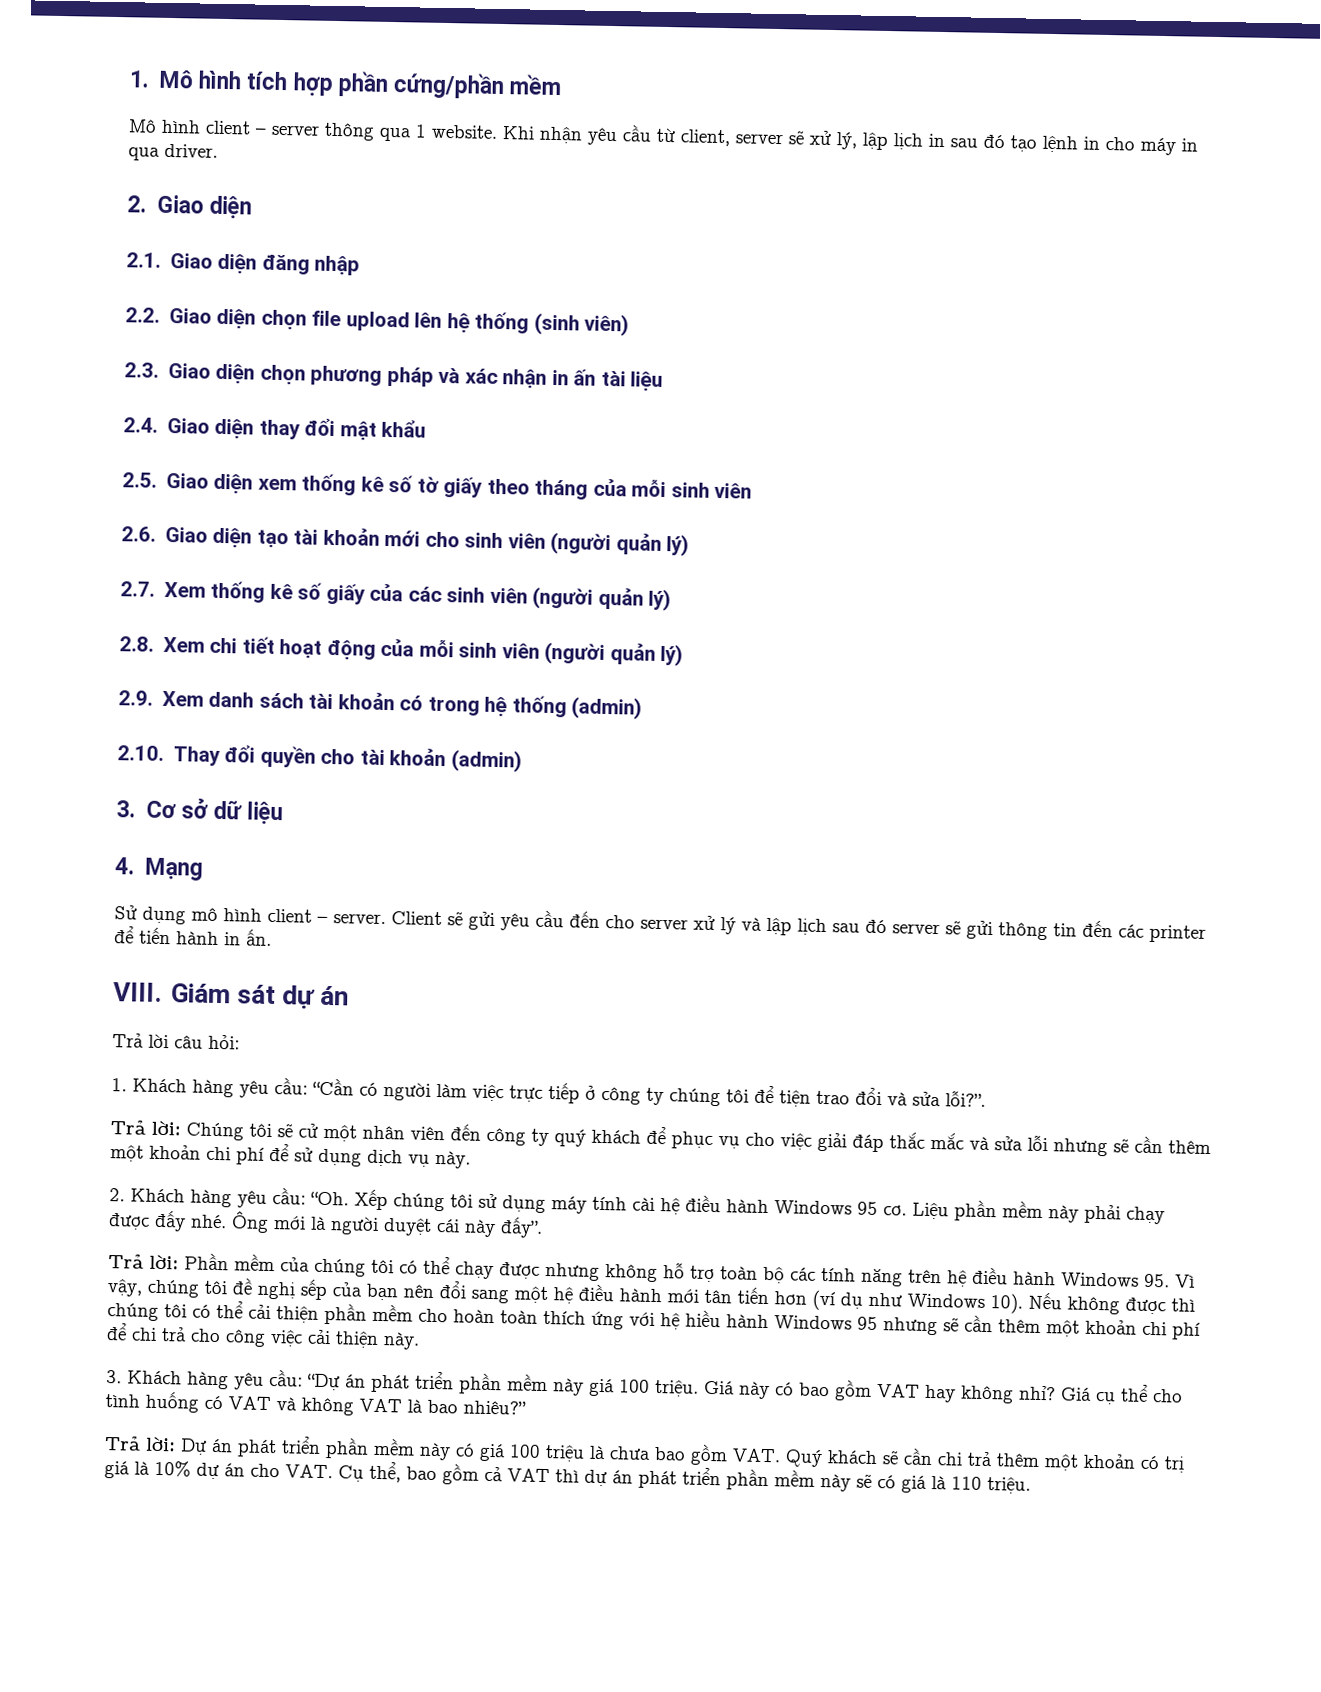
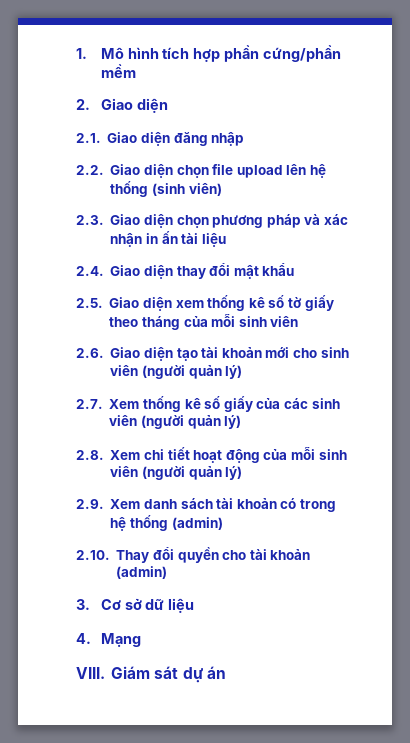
- Mô hình client – server thông qua 1 website. Khi nhận yêu cầu từ client, server sẽ xử lý, lập lịch in sau đó tạo lệnh in cho máy in qua driver.
- Sử dụng mô hình client – server. Client sẽ gửi yêu cầu đến cho server xử lý và lập lịch sau đó server sẽ gửi thông tin đến các printer để tiến hành in ấn.
- Trả lời câu hỏi:
- 1. Khách hàng yêu cầu: “Cần có người làm việc trực tiếp ở công ty chúng tôi để tiện trao đổi và sửa lỗi?”.
- Trả lời: Chúng tôi sẽ cử một nhân viên đến công ty quý khách để phục vụ cho việc giải đáp thắc mắc và sửa lỗi nhưng sẽ cần thêm một khoản chi phí để sử dụng dịch vụ này.
- 2. Khách hàng yêu cầu: “Oh. Xếp chúng tôi sử dụng máy tính cài hệ điều hành Windows 95 cơ. Liệu phần mềm này phải chạy được đấy nhé. Ông mới là người duyệt cái này đấy”.
- Trả lời: Phần mềm của chúng tôi có thể chạy được nhưng không hỗ trợ toàn bộ các tính năng trên hệ điều hành Windows 95. Vì vậy, chúng tôi đề nghị sếp của bạn nên đổi sang một hệ điều hành mới tân tiến hơn (ví dụ như Windows 10). Nếu không được thì chúng tôi có thể cải thiện phần mềm cho hoàn toàn thích ứng với hệ hiều hành Windows 95 nhưng sẽ cần thêm một khoản chi phí để chi trả cho công việc cải thiện này.
- 3. Khách hàng yêu cầu: “Dự án phát triển phần mềm này giá 100 triệu. Giá này có bao gồm VAT hay không nhỉ? Giá cụ thể cho tình huống có VAT và không VAT là bao nhiêu?”
- Trả lời: Dự án phát triển phần mềm này có giá 100 triệu là chưa bao gồm VAT. Quý khách sẽ cần chi trả thêm một khoản có trị giá là 10% dự án cho VAT. Cụ thể, bao gồm cả VAT thì dự án phát triển phần mềm này sẽ có giá là 110 triệu.

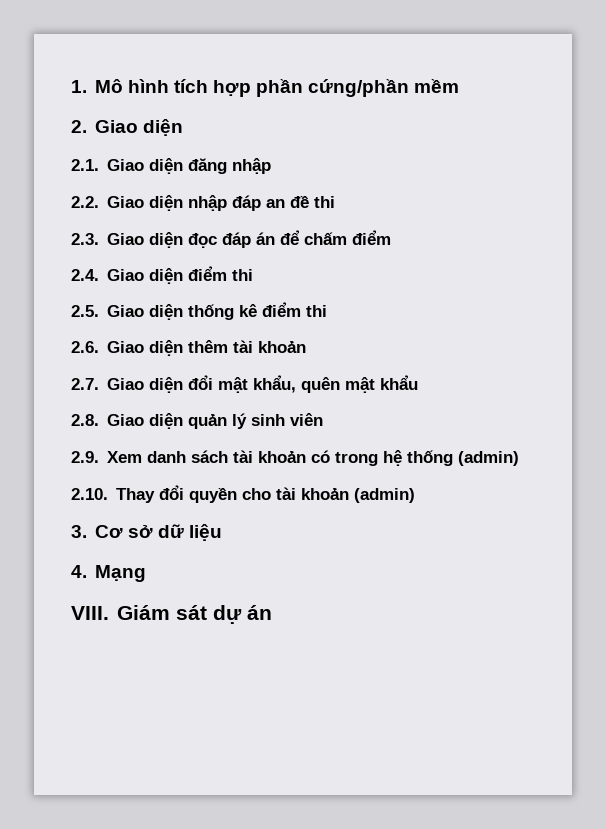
- 2.2. Giao diện chọn file upload lên hệ thống (sinh viên)
- 2.3. Giao diện chọn phương pháp và xác nhận in ấn tài liệu
- 2.4. Giao diện thay đổi mật khẩu
+ 2.2. Giao diện nhập đáp an đề thi
+ 2.3. Giao diện đọc đáp án để chấm điểm
+ 2.4. Giao diện điểm thi
+ 2.5. Giao diện thống kê điểm thi
+ 2.6. Giao diện thêm tài khoản
+ 2.7. Giao diện đổi mật khẩu, quên mật khẩu
- 2.5. Giao diện xem thống kê số tờ giấy theo tháng của mỗi sinh viên
- 2.6. Giao diện tạo tài khoản mới cho sinh viên (người quản lý)
- 2.7. Xem thống kê số giấy của các sinh viên (người quản lý)
- 2.8. Xem chi tiết hoạt động của mỗi sinh viên (người quản lý)
+ 2.8. Giao diện quản lý sinh viên

